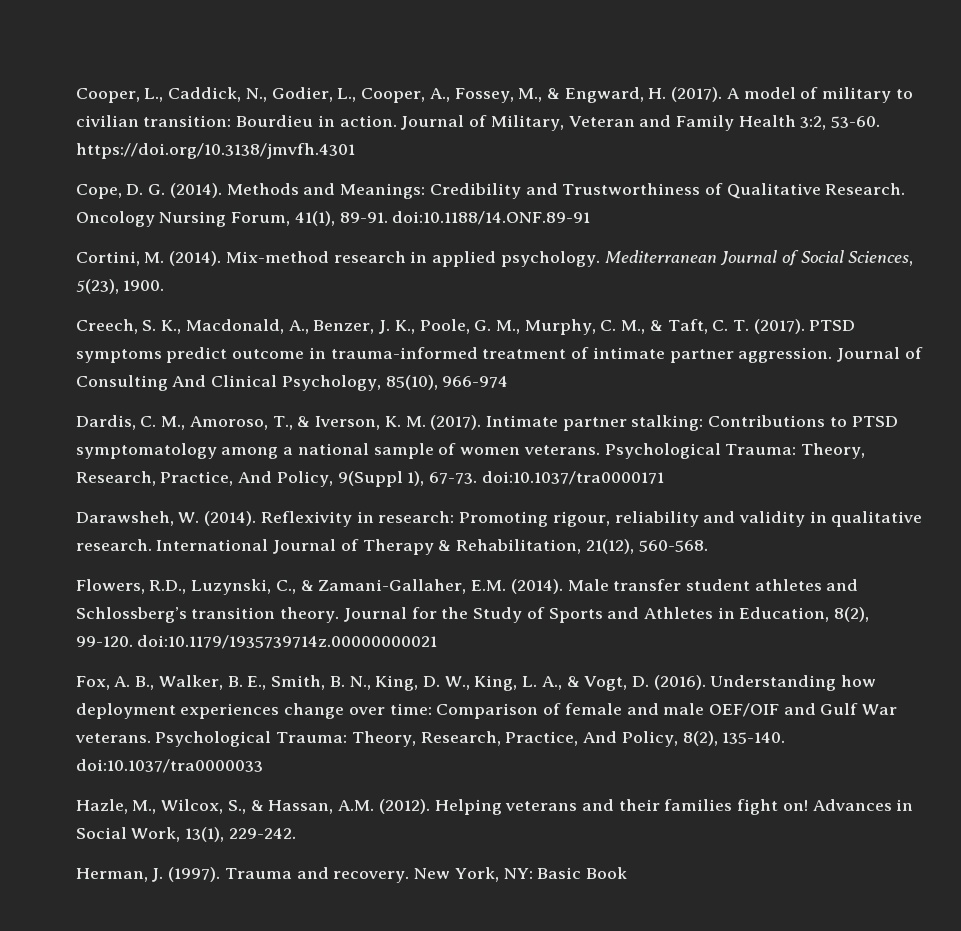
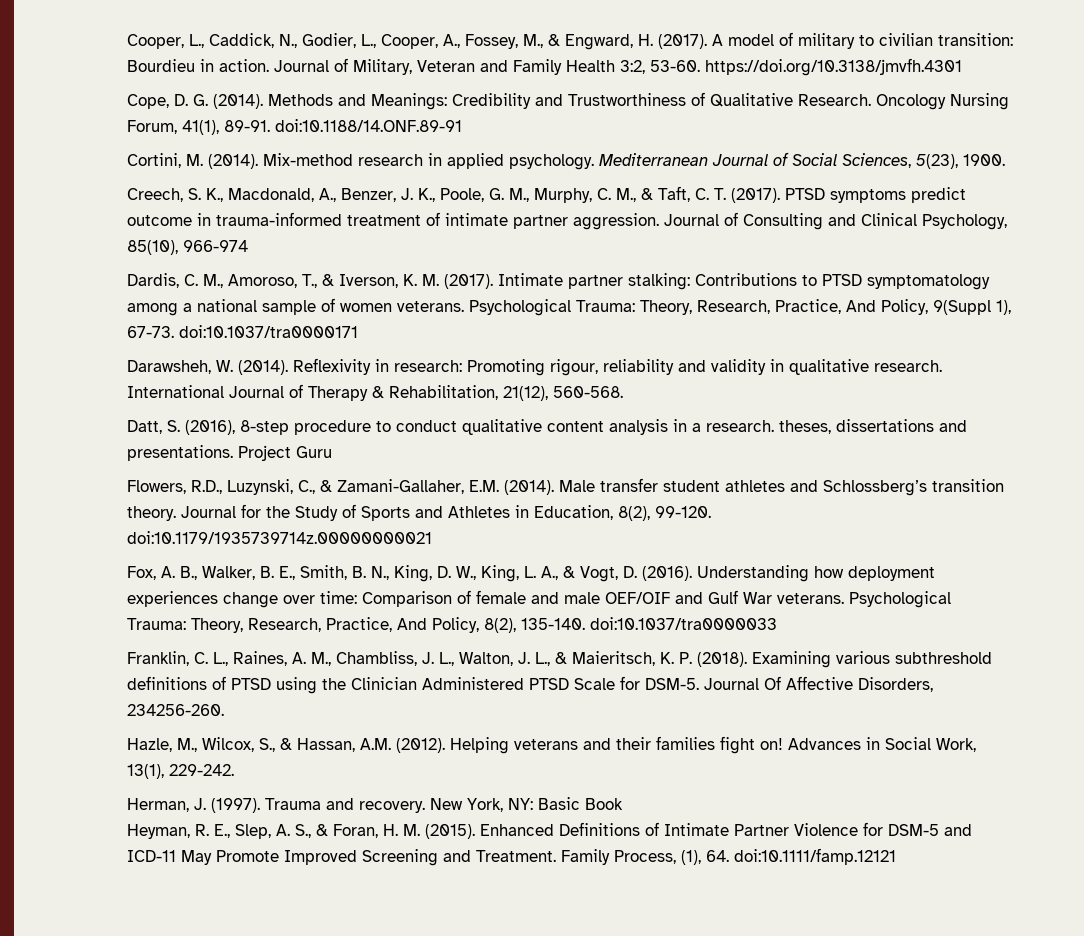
- Journal of Consulting And Clinical Psychology, 85(10), 966-974
+ Journal of Consulting and Clinical Psychology, 85(10), 966-974
+ Datt, S. (2016), 8-step procedure to conduct qualitative content analysis in a research. theses, dissertations and presentations. Project Guru
+ Franklin, C. L., Raines, A. M., Chambliss, J. L., Walton, J. L., & Maieritsch, K. P. (2018). Examining various subthreshold definitions of PTSD using the Clinician Administered PTSD Scale for DSM-5. Journal Of Affective Disorders, 234256-260.
+ Heyman, R. E., Slep, A. S., & Foran, H. M. (2015). Enhanced Definitions of Intimate Partner Violence for DSM-5 and ICD-11 May Promote Improved Screening and Treatment. Family Process, (1), 64. doi:10.1111/famp.12121

